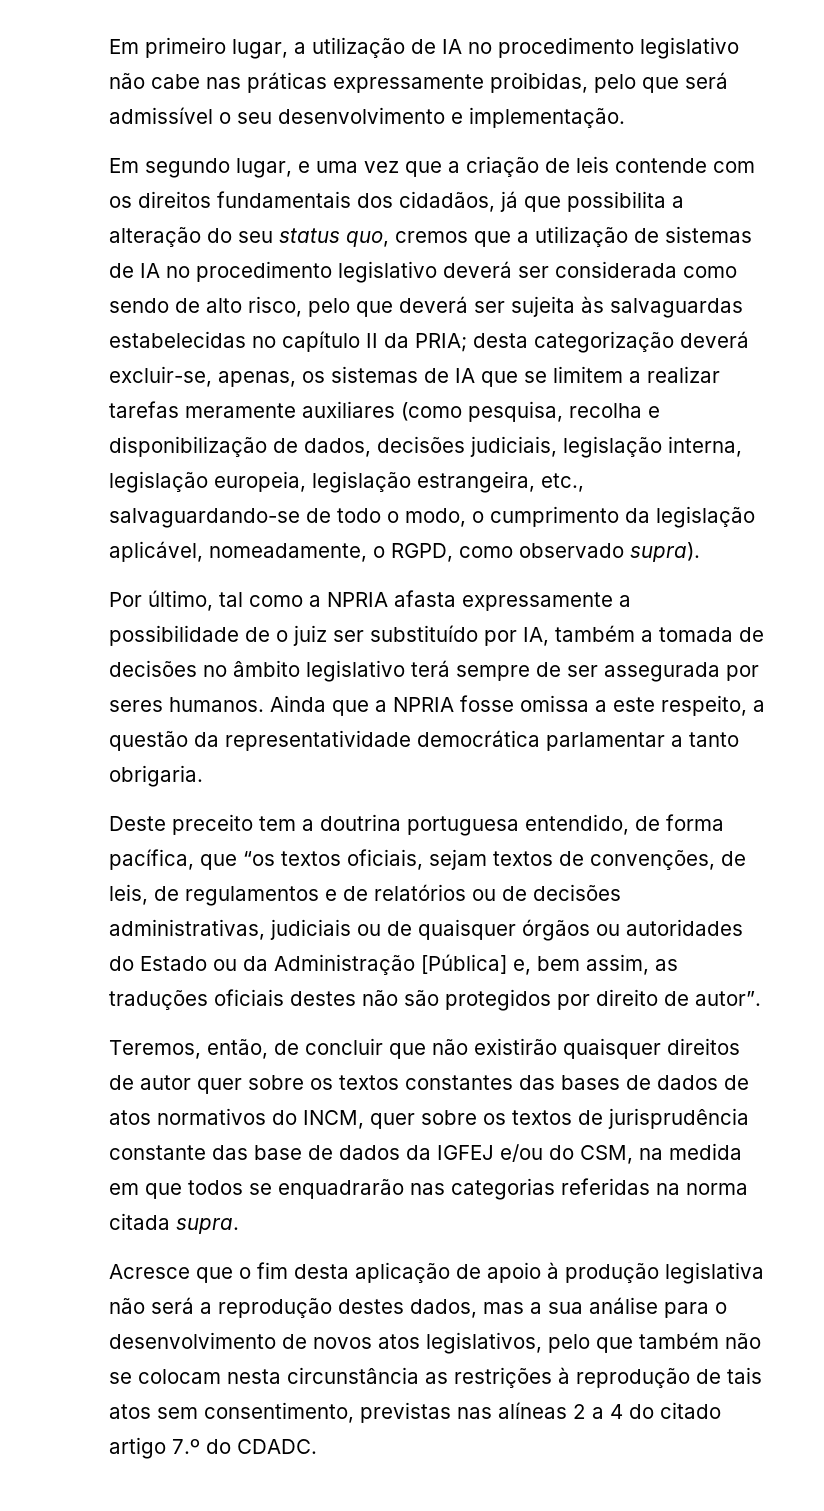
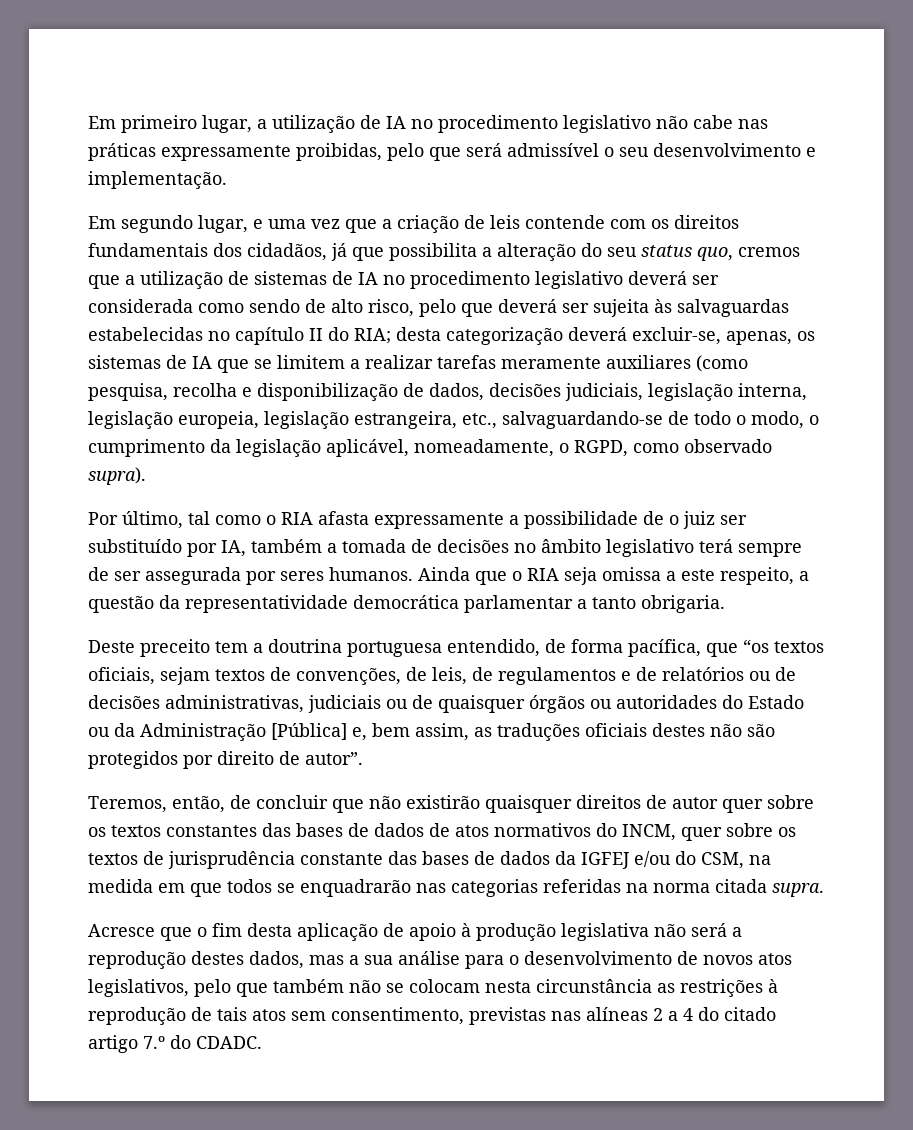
- Em segundo lugar, e uma vez que a criação de leis contende com os direitos fundamentais dos cidadãos, já que possibilita a alteração do seu status quo, cremos que a utilização de sistemas de IA no procedimento legislativo deverá ser considerada como sendo de alto risco, pelo que deverá ser sujeita às salvaguardas estabelecidas no capítulo II da PRIA;
+ Em segundo lugar, e uma vez que a criação de leis contende com os direitos fundamentais dos cidadãos, já que possibilita a alteração do seu status quo, cremos que a utilização de sistemas de IA no procedimento legislativo deverá ser considerada como sendo de alto risco, pelo que deverá ser sujeita às salvaguardas estabelecidas no capítulo II do RIA;
- Por último, tal como a NPRIA afasta expressamente a possibilidade de o juiz ser substituído por IA, também a tomada de decisões no âmbito legislativo terá sempre de ser assegurada por seres humanos.
+ Por último, tal como o RIA afasta expressamente a possibilidade de o juiz ser substituído por IA, também a tomada de decisões no âmbito legislativo terá sempre de ser assegurada por seres humanos.
- Ainda que a NPRIA fosse omissa a este respeito, a questão da representatividade democrática parlamentar a tanto obrigaria.
+ Ainda que o RIA seja omissa a este respeito, a questão da representatividade democrática parlamentar a tanto obrigaria.
- Teremos, então, de concluir que não existirão quaisquer direitos de autor quer sobre os textos constantes das bases de dados de atos normativos do INCM, quer sobre os textos de jurisprudência constante das base de dados da IGFEJ e/ou do CSM, na medida em que todos se enquadrarão nas categorias referidas na norma citada supra.
+ Teremos, então, de concluir que não existirão quaisquer direitos de autor quer sobre os textos constantes das bases de dados de atos normativos do INCM, quer sobre os textos de jurisprudência constante das bases de dados da IGFEJ e/ou do CSM, na medida em que todos se enquadrarão nas categorias referidas na norma citada supra.

